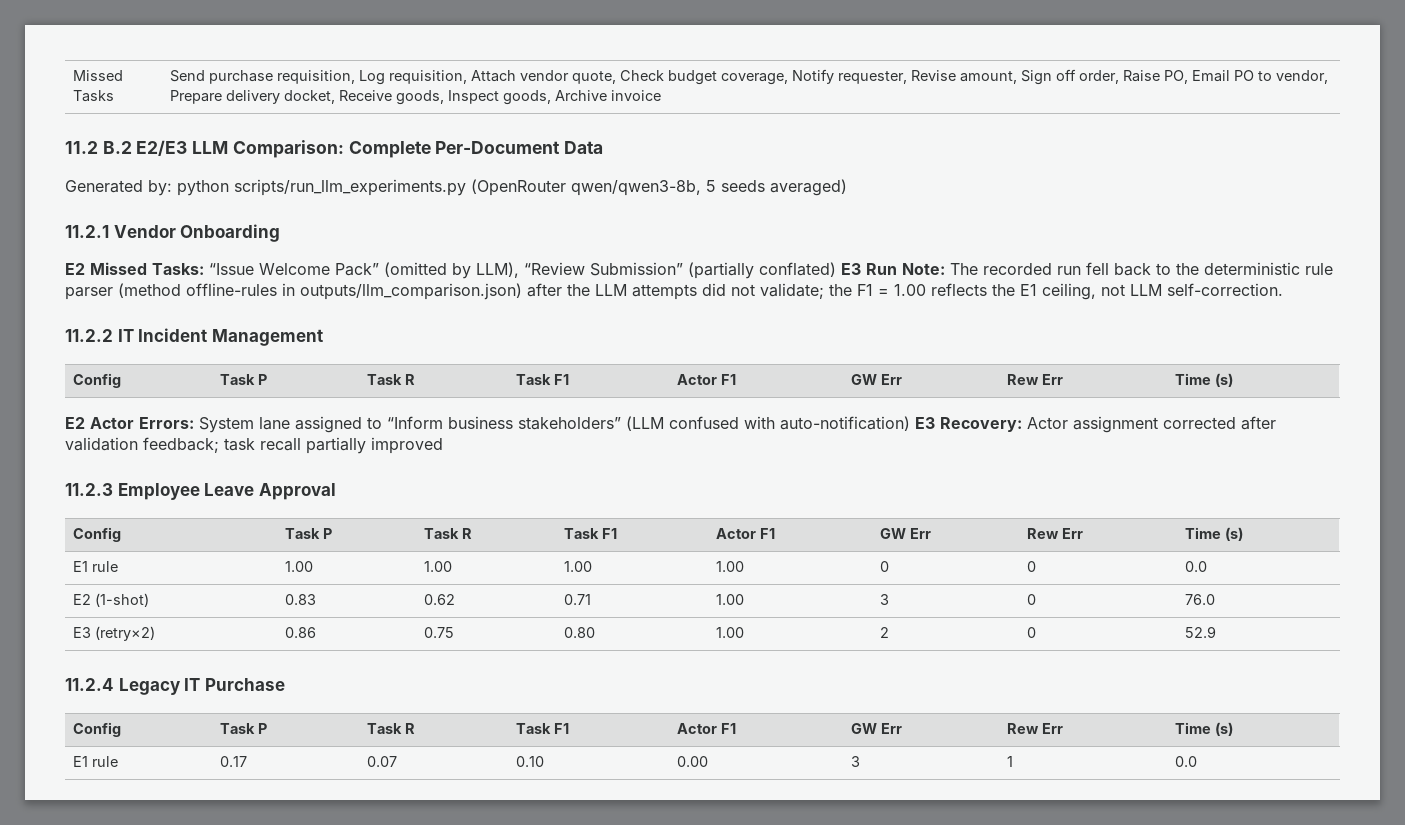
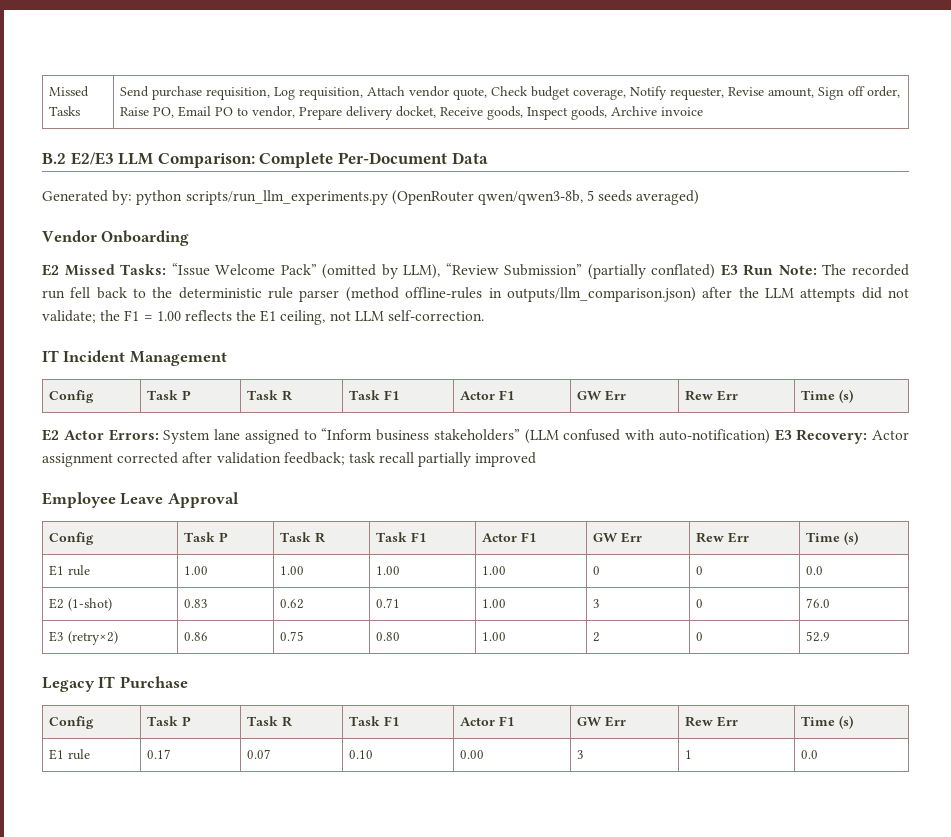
- 11.2 B.2 E2/E3 LLM Comparison: Complete Per-Document Data
+ B.2 E2/E3 LLM Comparison: Complete Per-Document Data
- 11.2.1 Vendor Onboarding
+ Vendor Onboarding
- 11.2.2 IT Incident Management
+ IT Incident Management
- 11.2.3 Employee Leave Approval
+ Employee Leave Approval
- 11.2.4 Legacy IT Purchase
+ Legacy IT Purchase

